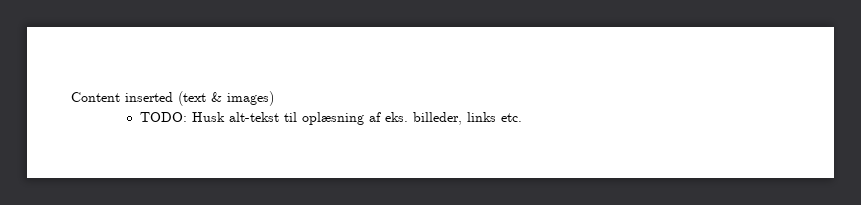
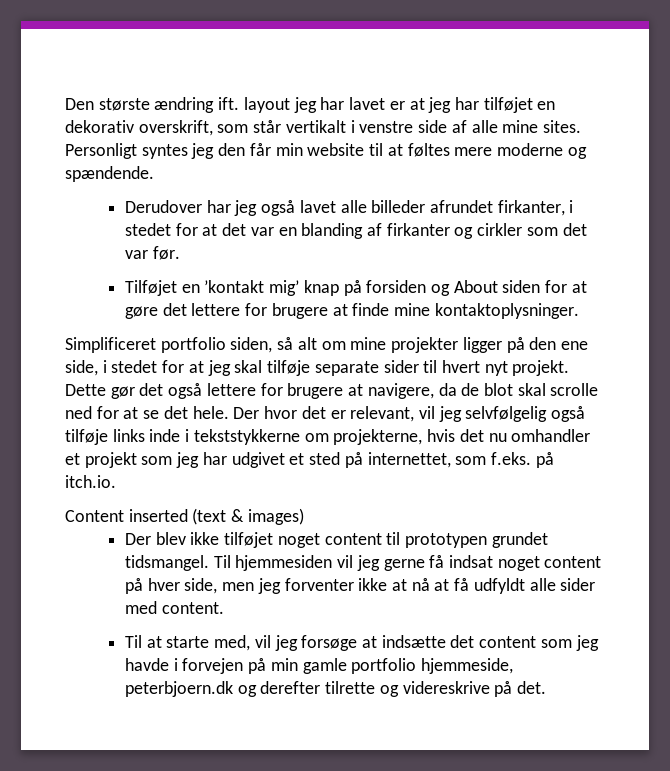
+ Den største ændring ift. layout jeg har lavet er at jeg har tilføjet en dekorativ overskrift, som står vertikalt i venstre side af alle mine sites. Personligt syntes jeg den får min website til at føltes mere moderne og spændende.
+ Derudover har jeg også lavet alle billeder afrundet firkanter, i stedet for at det var en blanding af firkanter og cirkler som det var før.
+ Tilføjet en ’kontakt mig’ knap på forsiden og About siden for at gøre det lettere for brugere at finde mine kontaktoplysninger.
+ Simplificeret portfolio siden, så alt om mine projekter ligger på den ene side, i stedet for at jeg skal tilføje separate sider til hvert nyt projekt. Dette gør det også lettere for brugere at navigere, da de blot skal scrolle ned for at se det hele. Der hvor det er relevant, vil jeg selvfølgelig også tilføje links inde i tekststykkerne om projekterne, hvis det nu omhandler et projekt som jeg har udgivet et sted på internettet, som f.eks. på itch.io.
- TODO: Husk alt-tekst til oplæsning af eks. billeder, links etc.
+ Der blev ikke tilføjet noget content til prototypen grundet tidsmangel. Til hjemmesiden vil jeg gerne få indsat noget content på hver side, men jeg forventer ikke at nå at få udfyldt alle sider med content.
+ Til at starte med, vil jeg forsøge at indsætte det content som jeg havde i forvejen på min gamle portfolio hjemmeside, peterbjoern.dk og derefter tilrette og videreskrive på det.

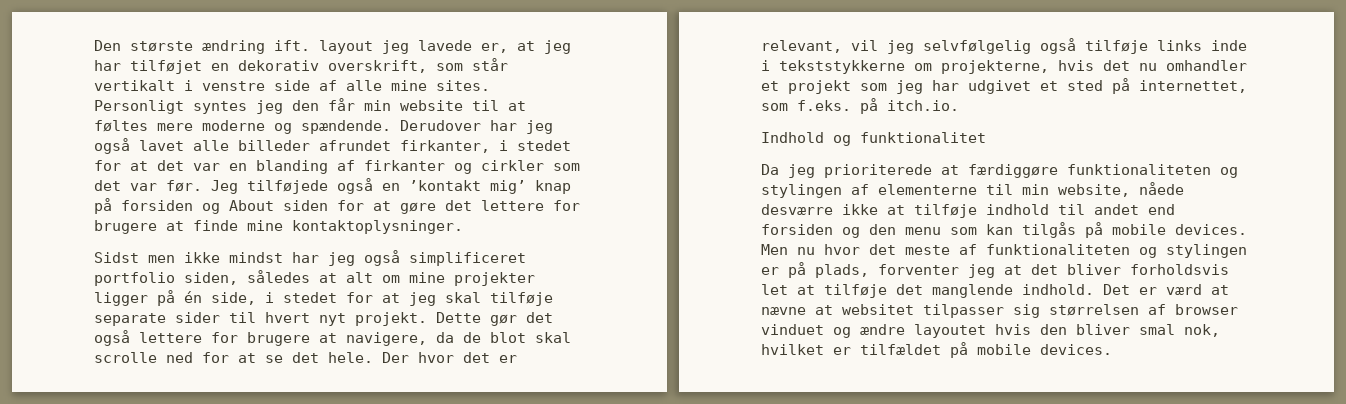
- Den største ændring ift. layout jeg har lavet er at jeg har tilføjet en dekorativ overskrift, som står vertikalt i venstre side af alle mine sites.
+ Den største ændring ift. layout jeg lavede er, at jeg har tilføjet en dekorativ overskrift, som står vertikalt i venstre side af alle mine sites.
- Personligt syntes jeg den får min website til at føltes mere moderne og spændende.
- Derudover har jeg også lavet alle billeder afrundet firkanter, i stedet for at det var en blanding af firkanter og cirkler som det var før.
- Tilføjet en ’kontakt mig’ knap på forsiden og About siden for at gøre det lettere for brugere at finde mine kontaktoplysninger.
+ Personligt syntes jeg den får min website til at føltes mere moderne og spændende. Derudover har jeg også lavet alle billeder afrundet firkanter, i stedet for at det var en blanding af firkanter og cirkler som det var før. Jeg tilføjede også en ’kontakt mig’ knap på forsiden og About siden for at gøre det lettere for brugere at finde mine kontaktoplysninger.
- Simplificeret portfolio siden, så alt om mine projekter ligger på den ene side, i stedet for at jeg skal tilføje separate sider til hvert nyt projekt.
+ Sidst men ikke mindst har jeg også simplificeret portfolio siden, således at alt om mine projekter ligger på én side, i stedet for at jeg skal tilføje separate sider til hvert nyt projekt.
- Content inserted (text & images)
- Der blev ikke tilføjet noget content til prototypen grundet tidsmangel. Til hjemmesiden vil jeg gerne få indsat noget content på hver side, men jeg forventer ikke at nå at få udfyldt alle sider med content.
- Til at starte med, vil jeg forsøge at indsætte det content som jeg havde i forvejen på min gamle portfolio hjemmeside, peterbjoern.dk og derefter tilrette og videreskrive på det.
+ Indhold og funktionalitet
+ Da jeg prioriterede at færdiggøre funktionaliteten og stylingen af elementerne til min website, nåede desværre ikke at tilføje indhold til andet end forsiden og den menu som kan tilgås på mobile devices. Men nu hvor det meste af funktionaliteten og stylingen er på plads, forventer jeg at det bliver forholdsvis let at tilføje det manglende indhold. Det er værd at nævne at websitet tilpasser sig størrelsen af browser vinduet og ændre layoutet hvis den bliver smal nok, hvilket er tilfældet på mobile devices.

